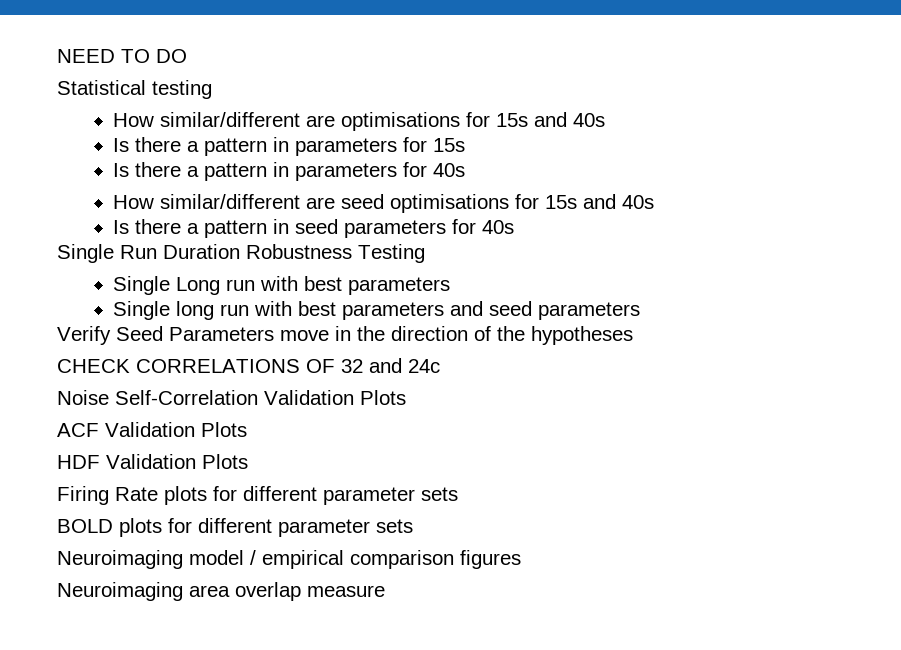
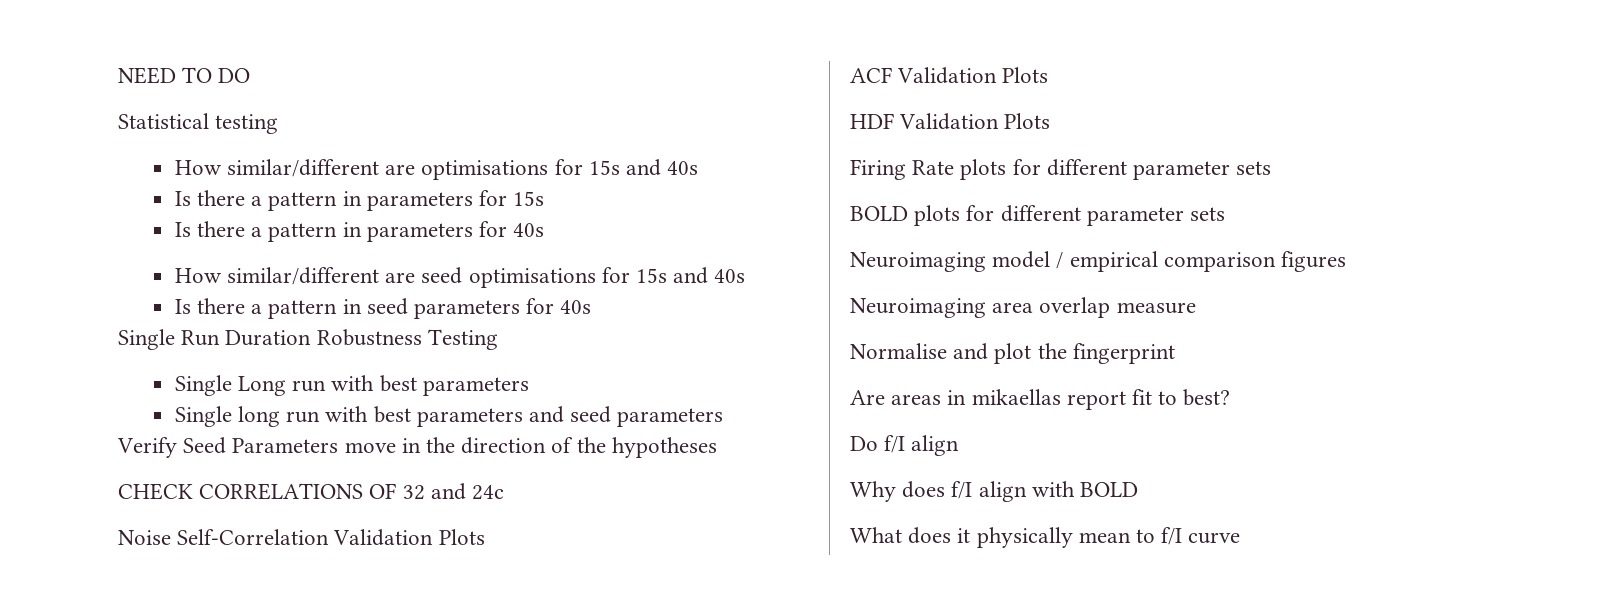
+ Normalise and plot the fingerprint
+ Are areas in mikaellas report fit to best?
+ Do f/I align
+ Why does f/I align with BOLD
+ What does it physically mean to f/I curve

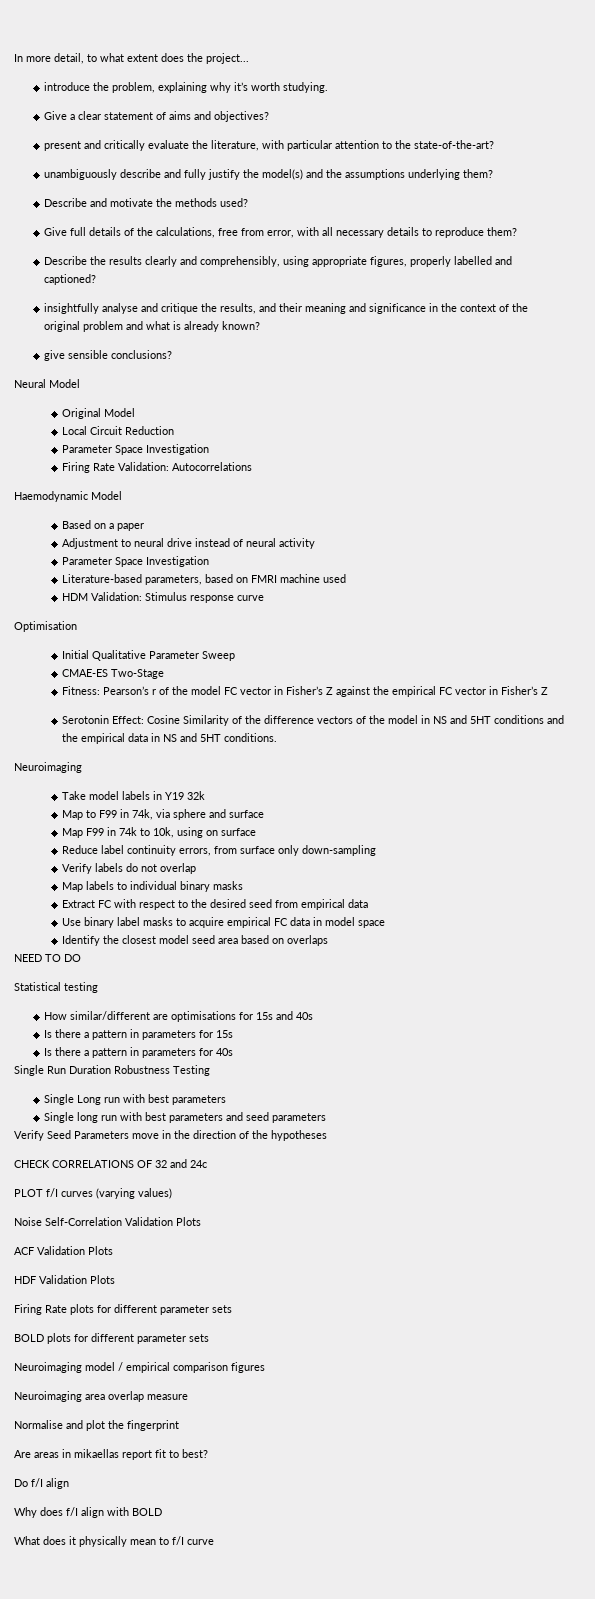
+ In more detail, to what extent does the project...
+ introduce the problem, explaining why it’s worth studying.
+ Give a clear statement of aims and objectives?
+ present and critically evaluate the literature, with particular attention to the state-of-the-art?
+ unambiguously describe and fully justify the model(s) and the assumptions underlying them?
+ Describe and motivate the methods used?
+ Give full details of the calculations, free from error, with all necessary details to reproduce them?
+ Describe the results clearly and comprehensibly, using appropriate figures, properly labelled and captioned?
+ insightfully analyse and critique the results, and their meaning and significance in the context of the original problem and what is already known?
+ give sensible conclusions?
+ Neural Model
+ Original Model
+ Local Circuit Reduction
+ Parameter Space Investigation
+ Firing Rate Validation: Autocorrelations
+ Haemodynamic Model
+ Based on a paper
+ Adjustment to neural drive instead of neural activity
+ Parameter Space Investigation
+ Literature-based parameters, based on FMRI machine used
+ HDM Validation: Stimulus response curve
+ Optimisation
+ Initial Qualitative Parameter Sweep
+ CMAE-ES Two-Stage
+ Fitness: Pearson’s r of the model FC vector in Fisher’s Z against the empirical FC vector in Fisher’s Z
+ Serotonin Effect: Cosine Similarity of the difference vectors of the model in NS and 5HT conditions and the empirical data in NS and 5HT conditions.
+ Neuroimaging
+ Take model labels in Y19 32k
+ Map to F99 in 74k, via sphere and surface
+ Map F99 in 74k to 10k, using on surface
+ Reduce label continuity errors, from surface only down-sampling
+ Verify labels do not overlap
+ Map labels to individual binary masks
+ Extract FC with respect to the desired seed from empirical data
+ Use binary label masks to acquire empirical FC data in model space
+ Identify the closest model seed area based on overlaps
- How similar/different are seed optimisations for 15s and 40s
- Is there a pattern in seed parameters for 40s
+ PLOT f/I curves (varying values)

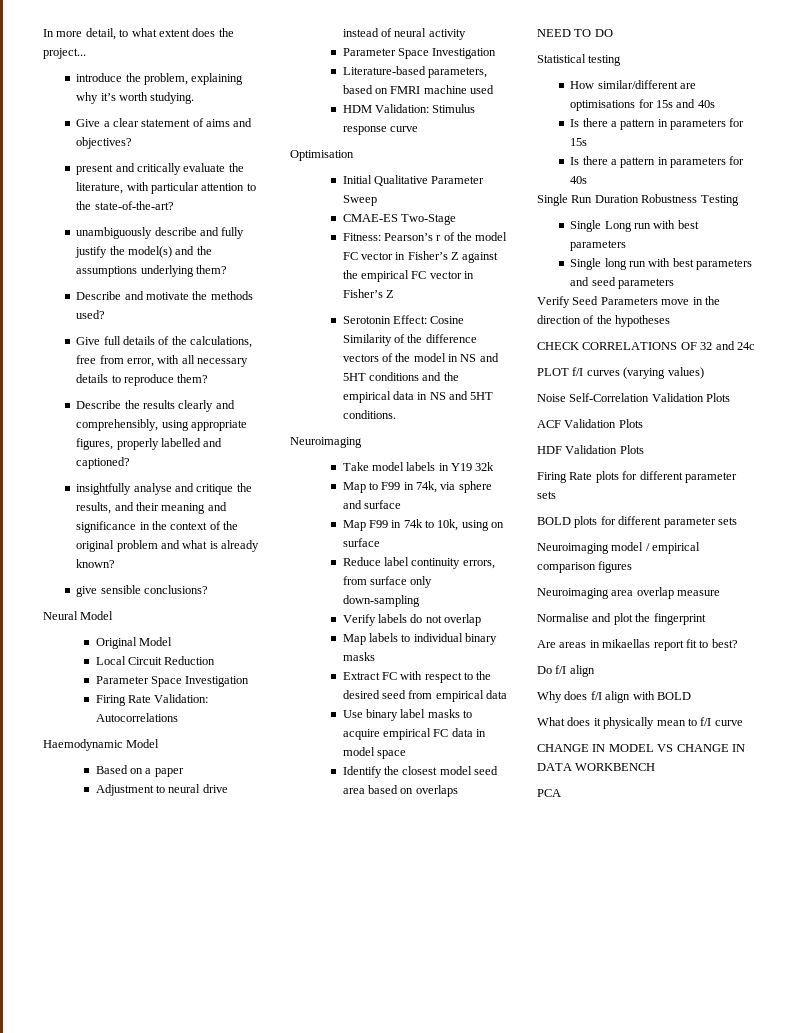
+ CHANGE IN MODEL VS CHANGE IN DATA WORKBENCH
+ PCA

